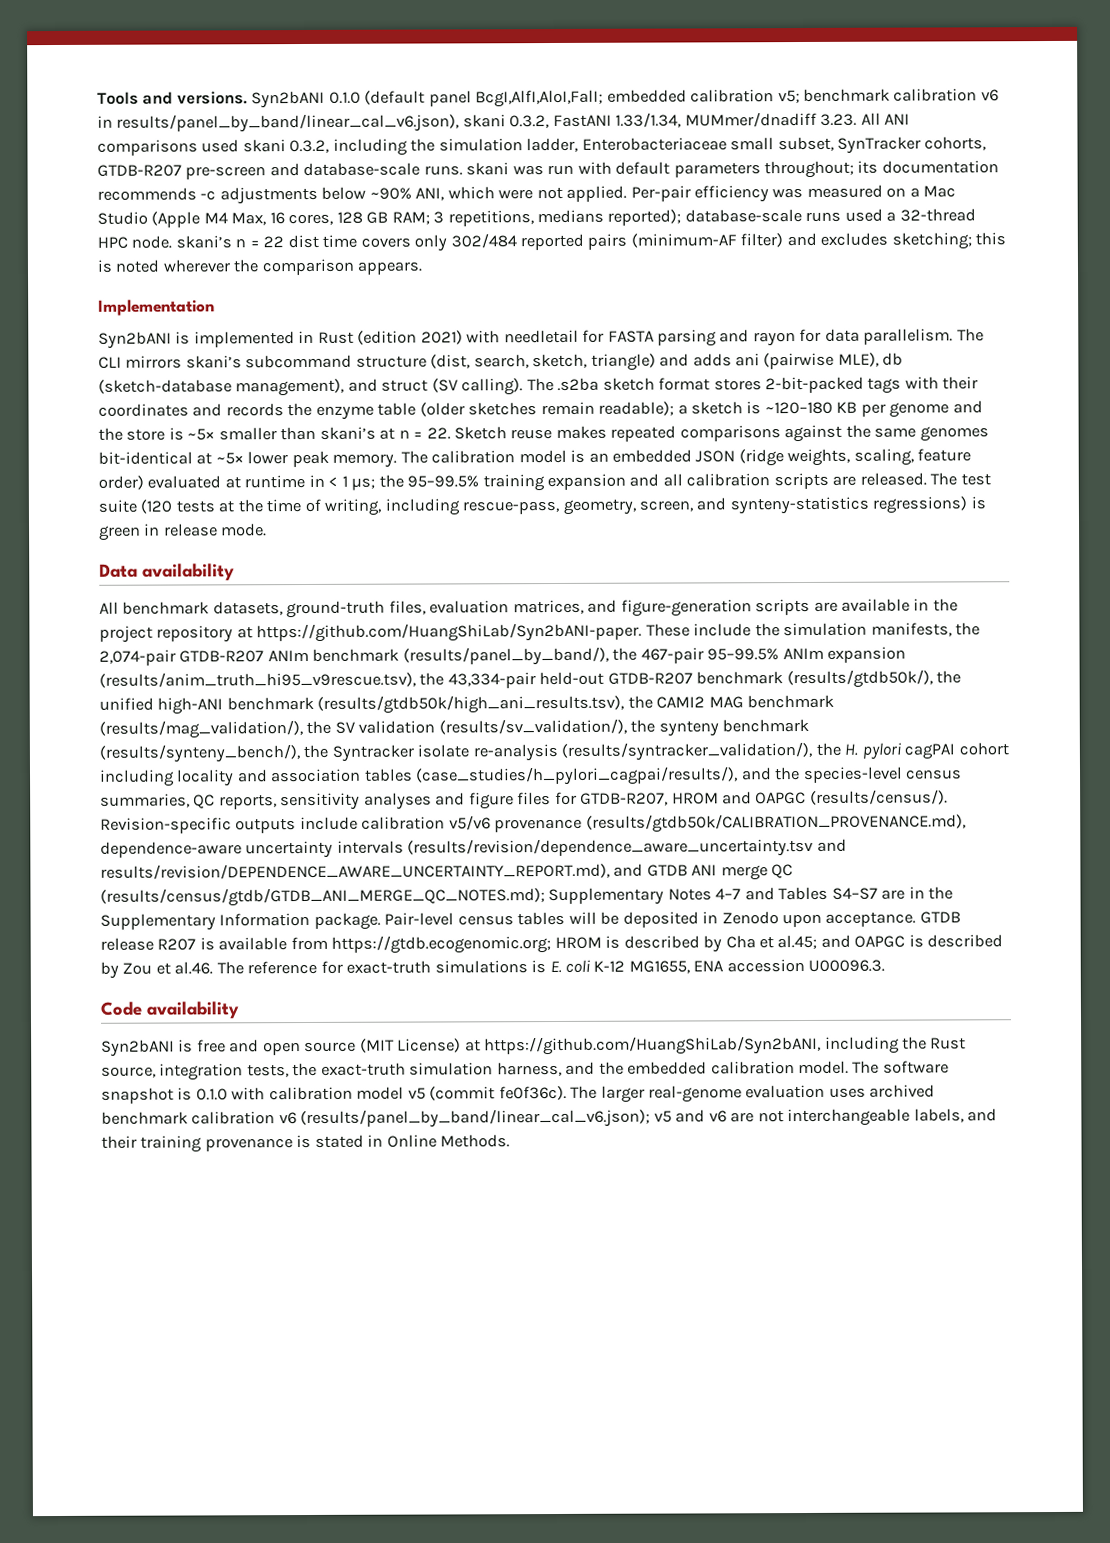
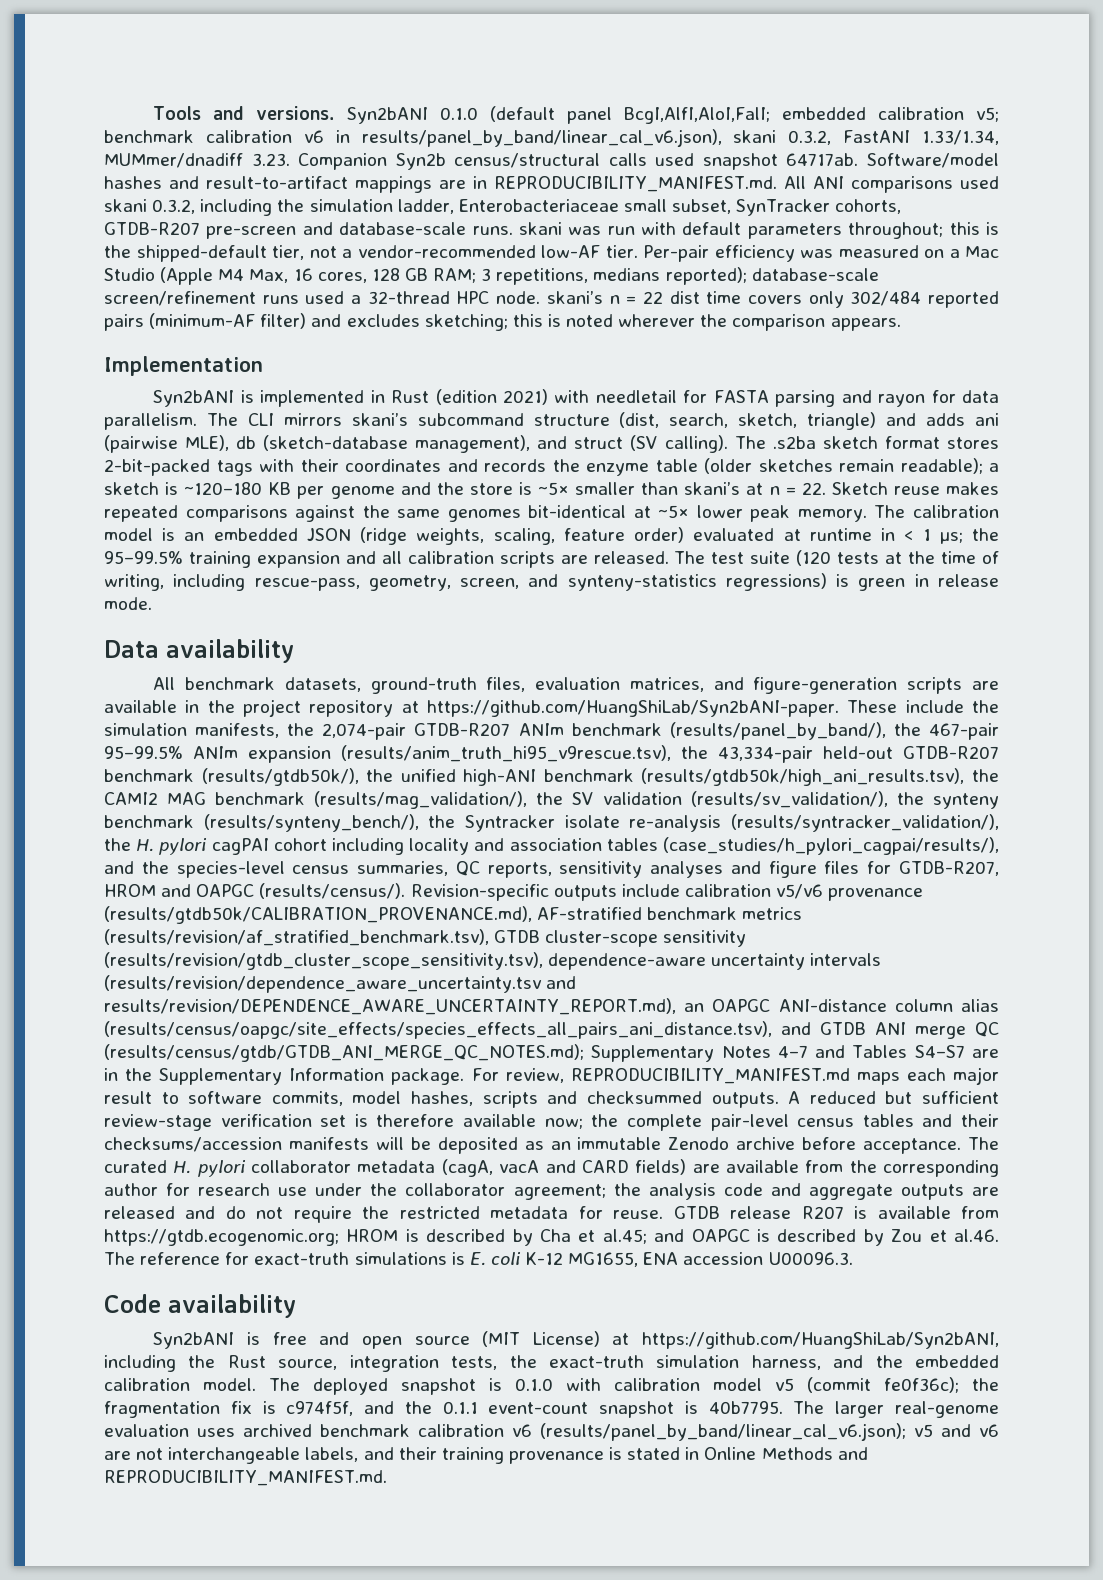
- Syn2bANI 0.1.0 (default panel BcgI,AlfI,AloI,FalI; embedded calibration v5; benchmark calibration v6 in results/panel_by_band/linear_cal_v6.json), skani 0.3.2, FastANI 1.33/1.34, MUMmer/dnadiff 3.23. All ANI comparisons used skani 0.3.2, including the simulation ladder, Enterobacteriaceae small subset, SynTracker cohorts, GTDB-R207 pre-screen and database-scale runs. skani was run with default parameters throughout; its documentation recommends -c adjustments below ~90% ANI, which were not applied.
+ Syn2bANI 0.1.0 (default panel BcgI,AlfI,AloI,FalI; embedded calibration v5; benchmark calibration v6 in results/panel_by_band/linear_cal_v6.json), skani 0.3.2, FastANI 1.33/1.34, MUMmer/dnadiff 3.23. Companion Syn2b census/structural calls used snapshot 64717ab. Software/model hashes and result-to-artifact mappings are in REPRODUCIBILITY_MANIFEST.md. All ANI comparisons used skani 0.3.2, including the simulation ladder, Enterobacteriaceae small subset, SynTracker cohorts, GTDB-R207 pre-screen and database-scale runs. skani was run with default parameters throughout; this is the shipped-default tier, not a vendor-recommended low-AF tier.
- Per-pair efficiency was measured on a Mac Studio (Apple M4 Max, 16 cores, 128 GB RAM; 3 repetitions, medians reported); database-scale runs used a 32-thread HPC node. skani’s n = 22 dist time covers only 302/484 reported pairs (minimum-AF filter) and excludes sketching; this is noted wherever the comparison appears.
+ Per-pair efficiency was measured on a Mac Studio (Apple M4 Max, 16 cores, 128 GB RAM; 3 repetitions, medians reported); database-scale screen/refinement runs used a 32-thread HPC node. skani’s n = 22 dist time covers only 302/484 reported pairs (minimum-AF filter) and excludes sketching; this is noted wherever the comparison appears.
- Revision-specific outputs include calibration v5/v6 provenance (results/gtdb50k/CALIBRATION_PROVENANCE.md), dependence-aware uncertainty intervals (results/revision/dependence_aware_uncertainty.tsv and results/revision/DEPENDENCE_AWARE_UNCERTAINTY_REPORT.md), and GTDB ANI merge QC (results/census/gtdb/GTDB_ANI_MERGE_QC_NOTES.md); Supplementary Notes 4–7 and Tables S4–S7 are in the Supplementary Information package.
+ Revision-specific outputs include calibration v5/v6 provenance (results/gtdb50k/CALIBRATION_PROVENANCE.md), AF-stratified benchmark metrics (results/revision/af_stratified_benchmark.tsv), GTDB cluster-scope sensitivity (results/revision/gtdb_cluster_scope_sensitivity.tsv), dependence-aware uncertainty intervals (results/revision/dependence_aware_uncertainty.tsv and results/revision/DEPENDENCE_AWARE_UNCERTAINTY_REPORT.md), an OAPGC ANI-distance column alias (results/census/oapgc/site_effects/species_effects_all_pairs_ani_distance.tsv), and GTDB ANI merge QC (results/census/gtdb/GTDB_ANI_MERGE_QC_NOTES.md); Supplementary Notes 4–7 and Tables S4–S7 are in the Supplementary Information package.
- Pair-level census tables will be deposited in Zenodo upon acceptance.
+ For review, REPRODUCIBILITY_MANIFEST.md maps each major result to software commits, model hashes, scripts and checksummed outputs. A reduced but sufficient review-stage verification set is therefore available now; the complete pair-level census tables and their checksums/accession manifests will be deposited as an immutable Zenodo archive before acceptance. The curated H. pylori collaborator metadata (cagA, vacA and CARD fields) are available from the corresponding author for research use under the collaborator agreement; the analysis code and aggregate outputs are released and do not require the restricted metadata for reuse.
- The software snapshot is 0.1.0 with calibration model v5 (commit fe0f36c).
+ The deployed snapshot is 0.1.0 with calibration model v5 (commit fe0f36c); the fragmentation fix is c974f5f, and the 0.1.1 event-count snapshot is 40b7795.
- The larger real-genome evaluation uses archived benchmark calibration v6 (results/panel_by_band/linear_cal_v6.json); v5 and v6 are not interchangeable labels, and their training provenance is stated in Online Methods.
+ The larger real-genome evaluation uses archived benchmark calibration v6 (results/panel_by_band/linear_cal_v6.json); v5 and v6 are not interchangeable labels, and their training provenance is stated in Online Methods and REPRODUCIBILITY_MANIFEST.md.

